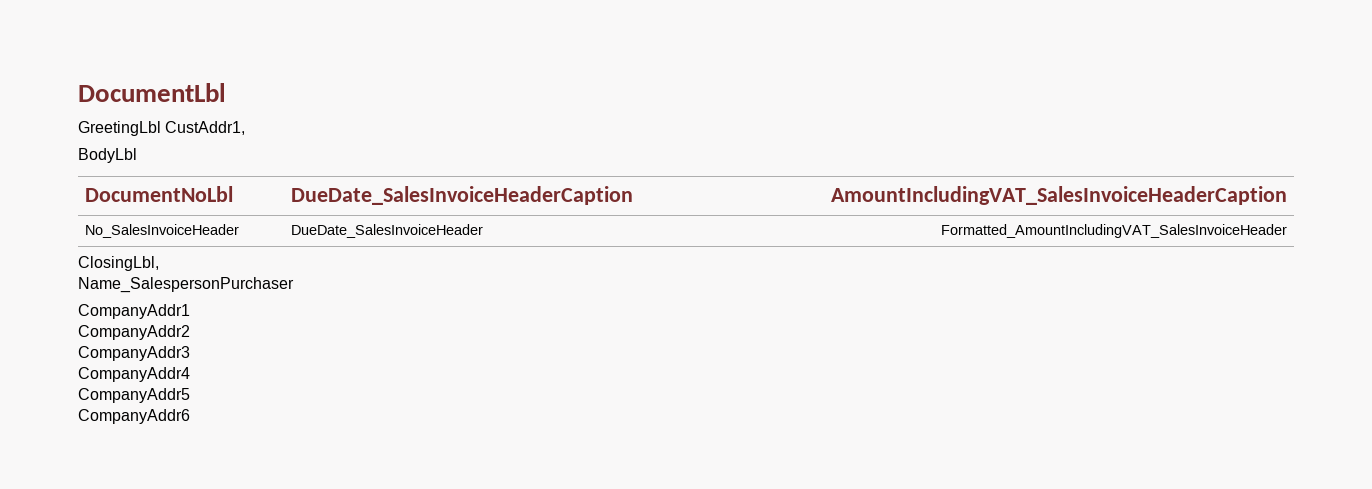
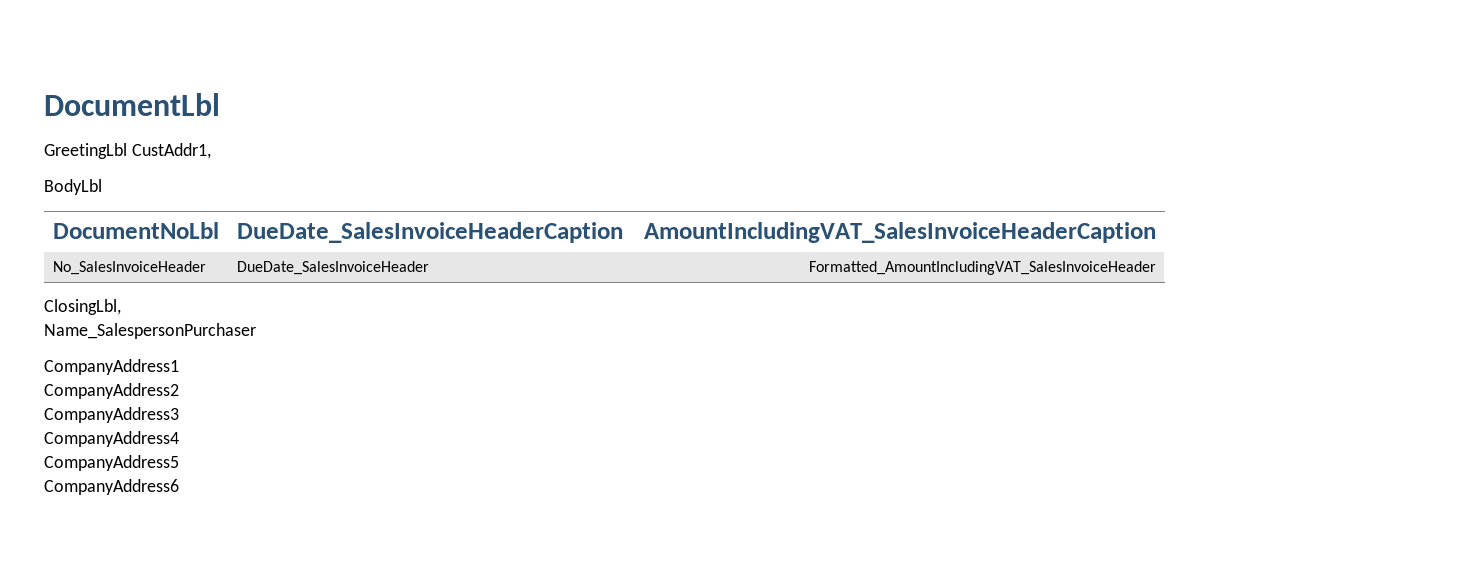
- CompanyAddr1
- CompanyAddr2
- CompanyAddr3
- CompanyAddr4
- CompanyAddr5
- CompanyAddr6
+ CompanyAddress1
+ CompanyAddress2
+ CompanyAddress3
+ CompanyAddress4
+ CompanyAddress5
+ CompanyAddress6

